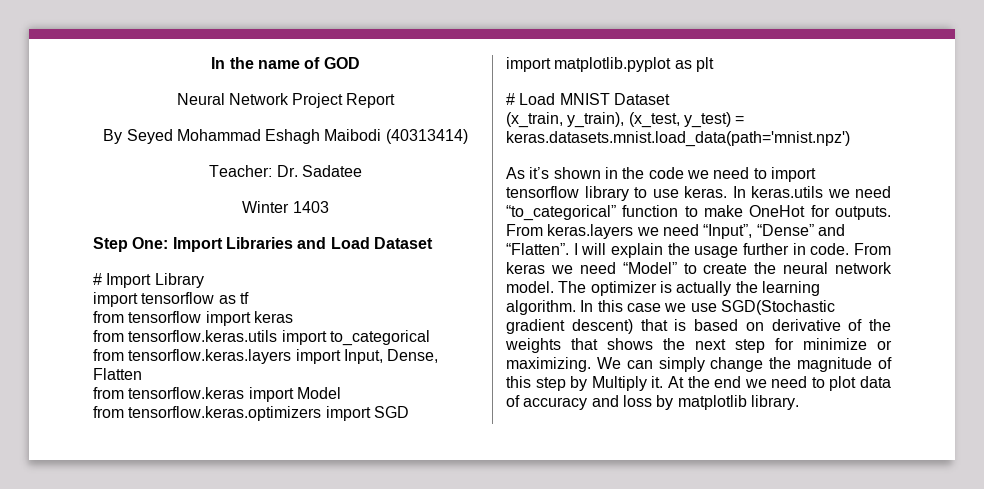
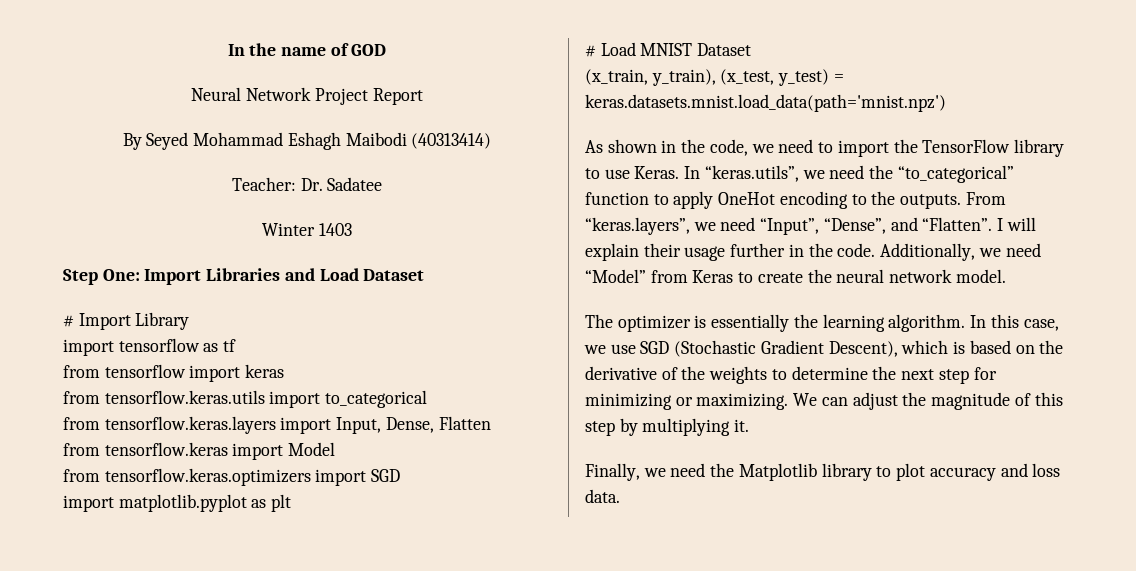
- As it’s shown in the code we need to import tensorflow library to use keras. In keras.utils we need “to_categorical” function to make OneHot for outputs.
+ As shown in the code, we need to import the TensorFlow library to use Keras. In “keras.utils”, we need the “to_categorical” function to apply OneHot encoding to the outputs.
- From keras.layers we need “Input”, “Dense” and “Flatten”.
+ From “keras.layers”, we need “Input”, “Dense”, and “Flatten”.
- I will explain the usage further in code. From keras we need “Model” to create the neural network model. The optimizer is actually the learning algorithm.
+ I will explain their usage further in the code. Additionally, we need “Model” from Keras to create the neural network model.
+ The optimizer is essentially the learning algorithm.
- In this case we use SGD(Stochastic gradient descent) that is based on derivative of the weights that shows the next step for minimize or maximizing.
+ In this case, we use SGD (Stochastic Gradient Descent), which is based on the derivative of the weights to determine the next step for minimizing or maximizing.
- We can simply change the magnitude of this step by Multiply it. At the end we need to plot data of accuracy and loss by matplotlib library.
+ We can adjust the magnitude of this step by multiplying it.
+ Finally, we need the Matplotlib library to plot accuracy and loss data.

